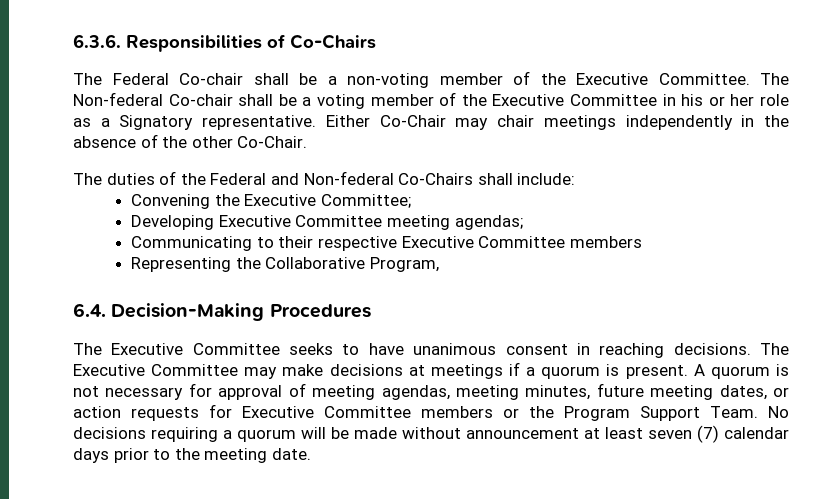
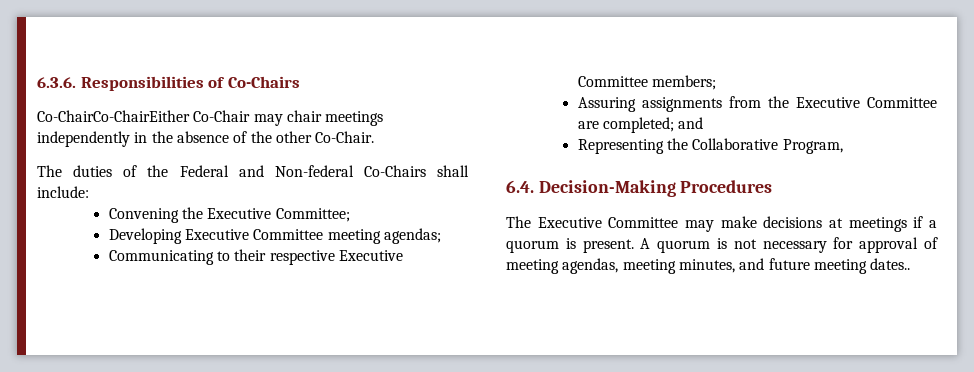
- The Federal Co-chair shall be a non-voting member of the Executive Committee. The Non-federal Co-chair shall be a voting member of the Executive Committee in his or her role as a Signatory representative. Either Co-Chair may chair meetings independently in the absence of the other Co-Chair.
+ Co-ChairCo-ChairEither Co-Chair may chair meetings independently in the absence of the other Co-Chair.
- Communicating to their respective Executive Committee members
+ Communicating to their respective Executive Committee members;
+ Assuring assignments from the Executive Committee are completed; and
- The Executive Committee seeks to have unanimous consent in reaching decisions. The Executive Committee may make decisions at meetings if a quorum is present.
+ The Executive Committee may make decisions at meetings if a quorum is present.
- A quorum is not necessary for approval of meeting agendas, meeting minutes, future meeting dates, or action requests for Executive Committee members or the Program Support Team. No decisions requiring a quorum will be made without announcement at least seven (7) calendar days prior to the meeting date.
+ A quorum is not necessary for approval of meeting agendas, meeting minutes, and future meeting dates..

